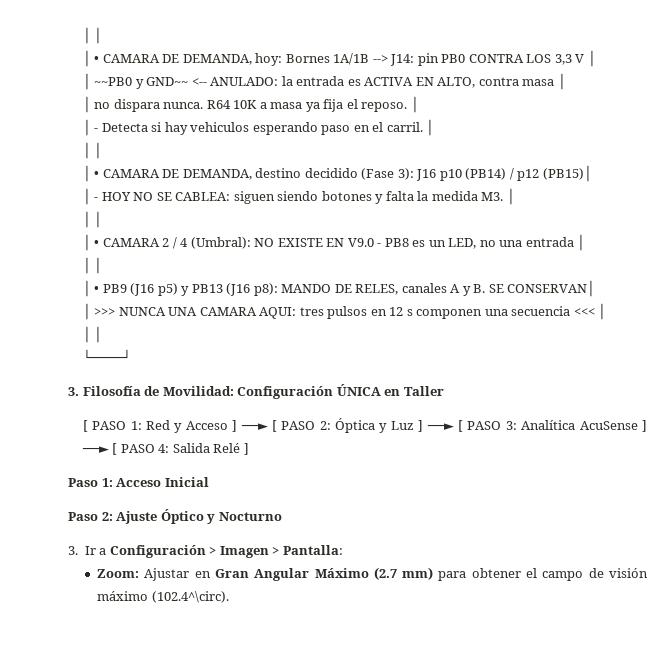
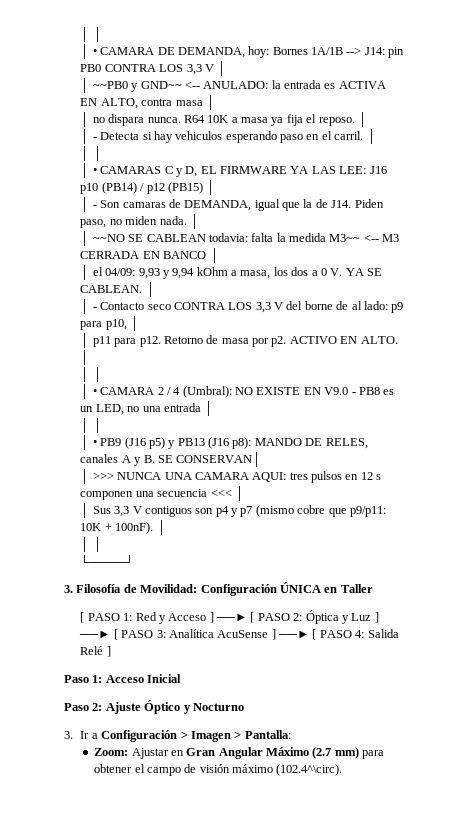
- │ • CAMARA DE DEMANDA, destino decidido (Fase 3): J16 p10 (PB14) / p12 (PB15)│
- │ - HOY NO SE CABLEA: siguen siendo botones y falta la medida M3. │
+ │ • CAMARAS C y D, EL FIRMWARE YA LAS LEE: J16 p10 (PB14) / p12 (PB15) │
+ │ - Son camaras de DEMANDA, igual que la de J14. Piden paso, no miden nada. │
+ │ ~~NO SE CABLEAN todavia: falta la medida M3~~ <-- M3 CERRADA EN BANCO │
+ │ el 04/09: 9,93 y 9,94 kOhm a masa, los dos a 0 V. YA SE CABLEAN. │
+ │ - Contacto seco CONTRA LOS 3,3 V del borne de al lado: p9 para p10, │
+ │ p11 para p12. Retorno de masa por p2. ACTIVO EN ALTO. │
+ │ Sus 3,3 V contiguos son p4 y p7 (mismo cobre que p9/p11: 10K + 100nF). │

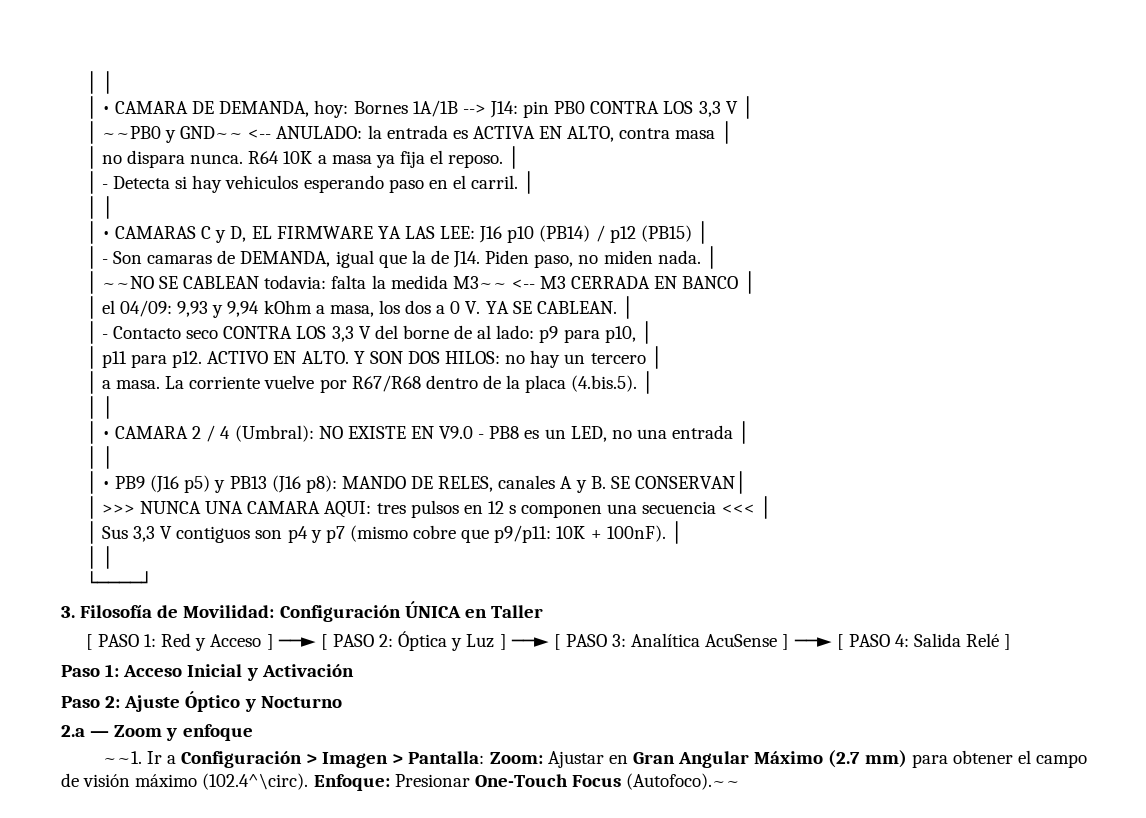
- Retorno de masa por p2. ACTIVO EN ALTO. │
+ ACTIVO EN ALTO. Y SON DOS HILOS: no hay un tercero │
+ │ a masa. La corriente vuelve por R67/R68 dentro de la placa (4.bis.5). │
- Paso 1: Acceso Inicial
+ Paso 1: Acceso Inicial y Activación
- 3. Ir a Configuración > Imagen > Pantalla:
- Zoom: Ajustar en Gran Angular Máximo (2.7 mm) para obtener el campo de visión máximo (102.4^\circ).
+ 2.a — Zoom y enfoque
+ ~~1. Ir a Configuración > Imagen > Pantalla: Zoom: Ajustar en Gran Angular Máximo (2.7 mm) para obtener el campo de visión máximo (102.4^\circ). Enfoque: Presionar One-Touch Focus (Autofoco).~~

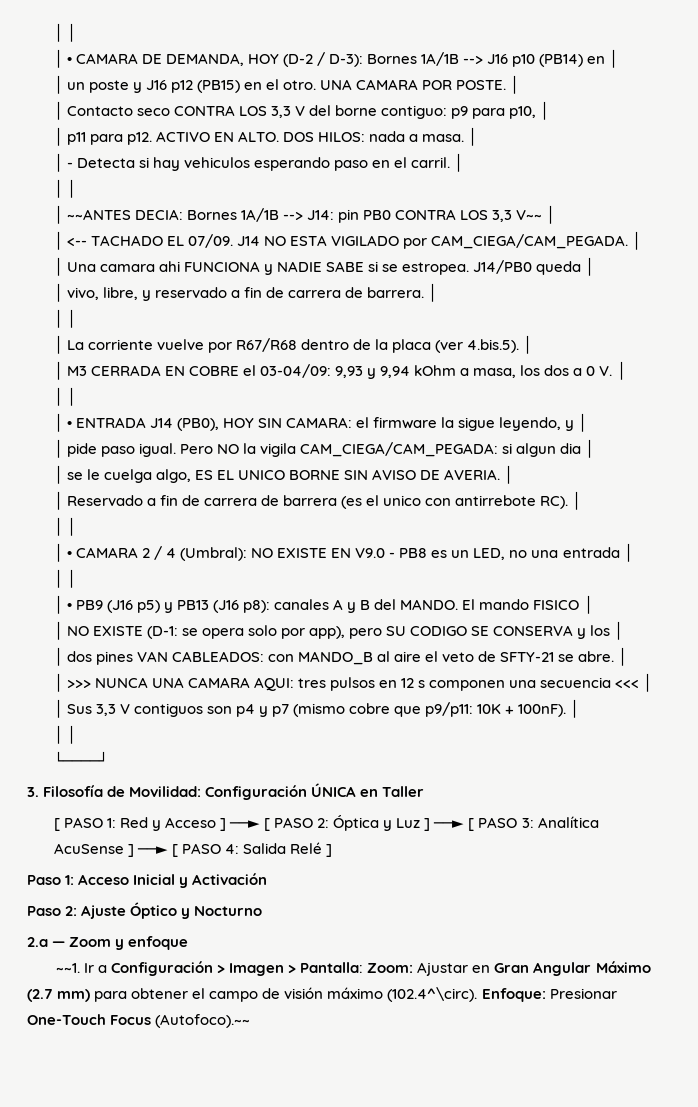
- │ • CAMARA DE DEMANDA, hoy: Bornes 1A/1B --> J14: pin PB0 CONTRA LOS 3,3 V │
- │ ~~PB0 y GND~~ <-- ANULADO: la entrada es ACTIVA EN ALTO, contra masa │
- │ no dispara nunca. R64 10K a masa ya fija el reposo.
+ │ • CAMARA DE DEMANDA, HOY (D-2 / D-3): Bornes 1A/1B --> J16 p10 (PB14) en │
+ │ un poste y J16 p12 (PB15) en el otro. UNA CAMARA POR POSTE. │
+ │ Contacto seco CONTRA LOS 3,3 V del borne contiguo: p9 para p10, │
+ │ p11 para p12. ACTIVO EN ALTO. DOS HILOS: nada a masa.
- │ • CAMARAS C y D, EL FIRMWARE YA LAS LEE: J16 p10 (PB14) / p12 (PB15) │
- │ - Son camaras de DEMANDA, igual que la de J14. Piden paso, no miden nada. │
- │ ~~NO SE CABLEAN todavia: falta la medida M3~~ <-- M3 CERRADA EN BANCO │
- │ el 04/09: 9,93 y 9,94 kOhm a masa, los dos a 0 V. YA SE CABLEAN. │
- │ - Contacto seco CONTRA LOS 3,3 V del borne de al lado: p9 para p10, │
- │ p11 para p12. ACTIVO EN ALTO. Y SON DOS HILOS: no hay un tercero │
- │ a masa. La corriente vuelve por R67/R68 dentro de la placa (4.bis.5). │
+ │ ~~ANTES DECIA: Bornes 1A/1B --> J14: pin PB0 CONTRA LOS 3,3 V~~ │
+ │ <-- TACHADO EL 07/09. J14 NO ESTA VIGILADO por CAM_CIEGA/CAM_PEGADA. │
+ │ Una camara ahi FUNCIONA y NADIE SABE si se estropea. J14/PB0 queda │
+ │ vivo, libre, y reservado a fin de carrera de barrera. │
+ │ │
+ │ La corriente vuelve por R67/R68 dentro de la placa (ver 4.bis.5). │
+ │ M3 CERRADA EN COBRE el 03-04/09: 9,93 y 9,94 kOhm a masa, los dos a 0 V. │
+ │ │
+ │ • ENTRADA J14 (PB0), HOY SIN CAMARA: el firmware la sigue leyendo, y │
+ │ pide paso igual. Pero NO la vigila CAM_CIEGA/CAM_PEGADA: si algun dia │
+ │ se le cuelga algo, ES EL UNICO BORNE SIN AVISO DE AVERIA. │
+ │ Reservado a fin de carrera de barrera (es el unico con antirrebote RC). │
- │ • PB9 (J16 p5) y PB13 (J16 p8): MANDO DE RELES, canales A y B. SE CONSERVAN│
+ │ • PB9 (J16 p5) y PB13 (J16 p8): canales A y B del MANDO. El mando FISICO │
+ │ NO EXISTE (D-1: se opera solo por app), pero SU CODIGO SE CONSERVA y los │
+ │ dos pines VAN CABLEADOS: con MANDO_B al aire el veto de SFTY-21 se abre. │

